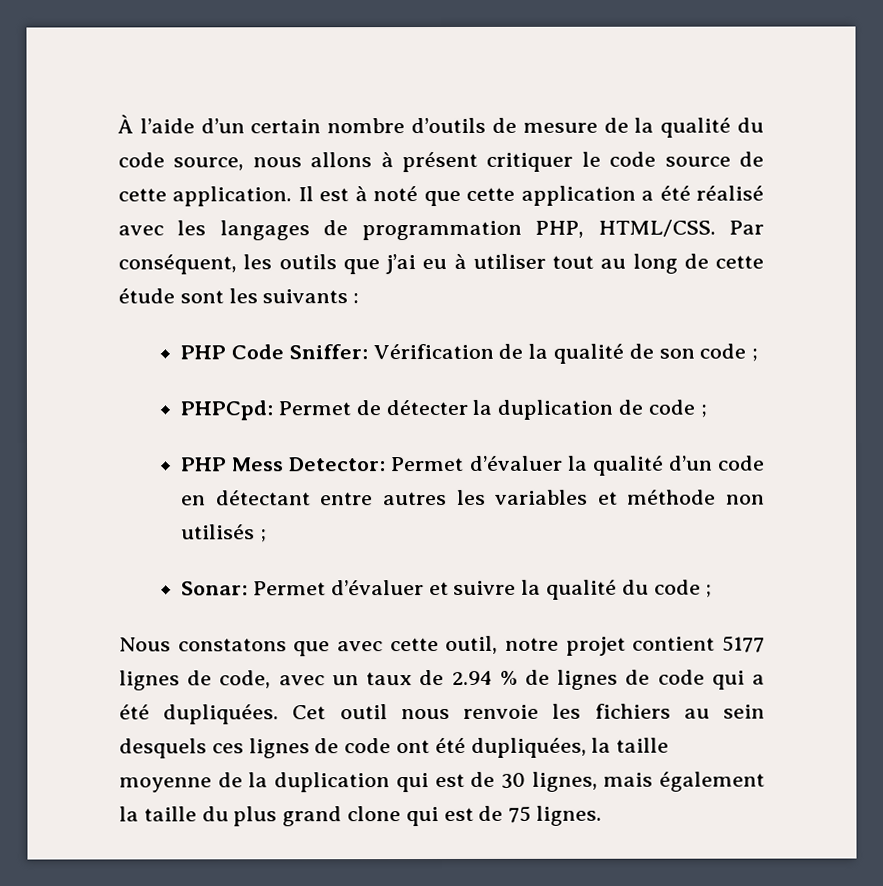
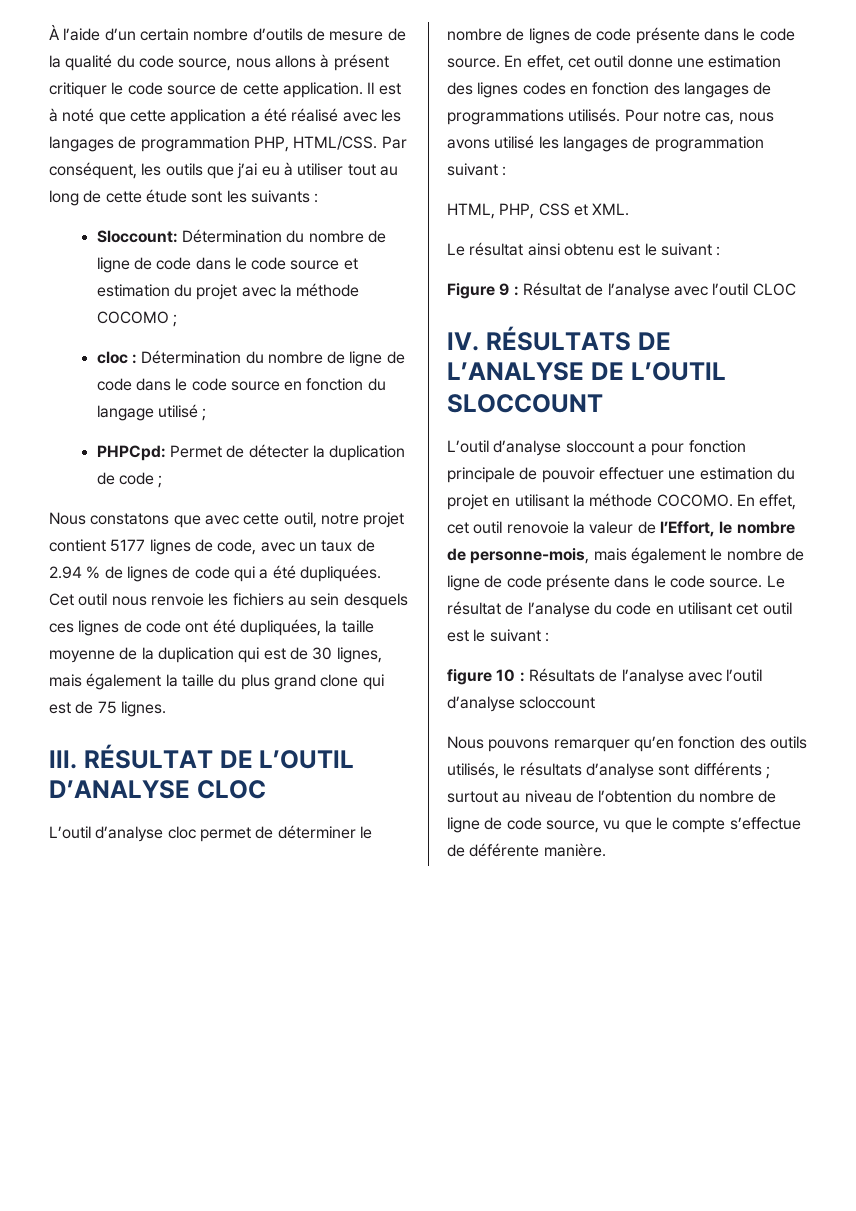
- PHP Code Sniffer: Vérification de la qualité de son code ;
+ Sloccount: Détermination du nombre de ligne de code dans le code source et estimation du projet avec la méthode COCOMO ;
+ cloc : Détermination du nombre de ligne de code dans le code source en fonction du langage utilisé ;
- PHP Mess Detector: Permet d’évaluer la qualité d’un code en détectant entre autres les variables et méthode non utilisés ;
- Sonar: Permet d’évaluer et suivre la qualité du code ;
+ III. RÉSULTAT DE L’OUTIL D’ANALYSE CLOC
+ L’outil d’analyse cloc permet de déterminer le nombre de lignes de code présente dans le code source. En effet, cet outil donne une estimation des lignes codes en fonction des langages de programmations utilisés. Pour notre cas, nous avons utilisé les langages de programmation suivant :
+ HTML, PHP, CSS et XML.
+ Le résultat ainsi obtenu est le suivant :
+ Figure 9 : Résultat de l’analyse avec l’outil CLOC
+ IV. RÉSULTATS DE L’ANALYSE DE L’OUTIL SLOCCOUNT
+ L’outil d’analyse sloccount a pour fonction principale de pouvoir effectuer une estimation du projet en utilisant la méthode COCOMO. En effet, cet outil renovoie la valeur de l’Effort, le nombre de personne-mois, mais également le nombre de ligne de code présente dans le code source. Le résultat de l’analyse du code en utilisant cet outil est le suivant :
+ figure 10 : Résultats de l’analyse avec l’outil d’analyse scloccount
+ Nous pouvons remarquer qu’en fonction des outils utilisés, le résultats d’analyse sont différents ; surtout au niveau de l’obtention du nombre de ligne de code source, vu que le compte s’effectue de déférente manière.

